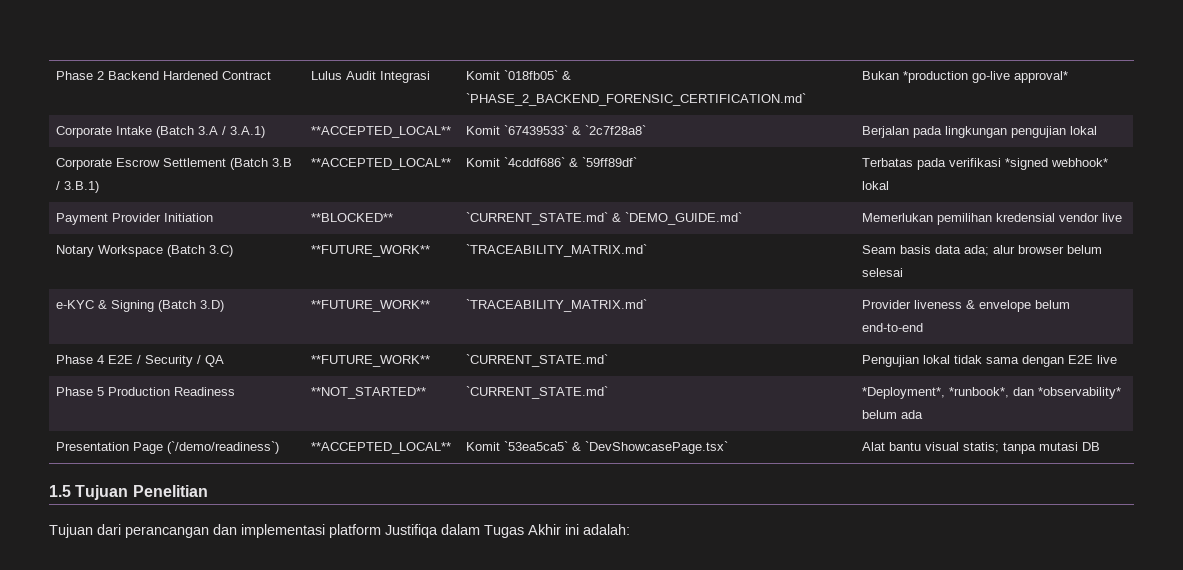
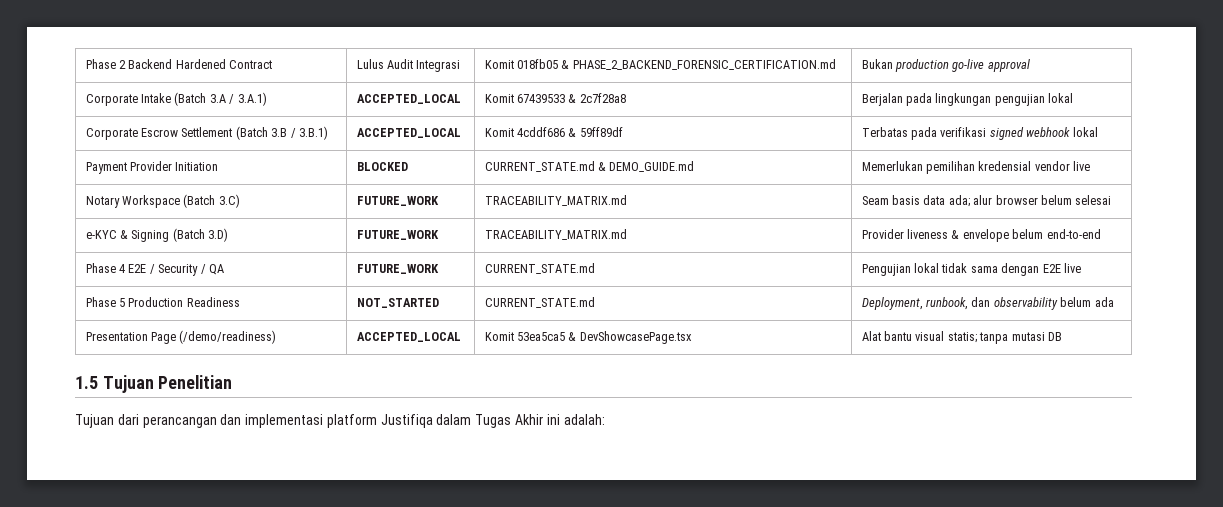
- Phase 2 Backend Hardened Contract | Lulus Audit Integrasi | Komit `018fb05` & `PHASE_2_BACKEND_FORENSIC_CERTIFICATION.md` | Bukan *production go-live approval*
+ Phase 2 Backend Hardened Contract | Lulus Audit Integrasi | Komit 018fb05 & PHASE_2_BACKEND_FORENSIC_CERTIFICATION.md | Bukan production go-live approval
- Corporate Intake (Batch 3.A / 3.A.1) | **ACCEPTED_LOCAL** | Komit `67439533` & `2c7f28a8` | Berjalan pada lingkungan pengujian lokal
+ Corporate Intake (Batch 3.A / 3.A.1) | ACCEPTED_LOCAL | Komit 67439533 & 2c7f28a8 | Berjalan pada lingkungan pengujian lokal
- Corporate Escrow Settlement (Batch 3.B / 3.B.1) | **ACCEPTED_LOCAL** | Komit `4cddf686` & `59ff89df` | Terbatas pada verifikasi *signed webhook* lokal
+ Corporate Escrow Settlement (Batch 3.B / 3.B.1) | ACCEPTED_LOCAL | Komit 4cddf686 & 59ff89df | Terbatas pada verifikasi signed webhook lokal
- Payment Provider Initiation | **BLOCKED** | `CURRENT_STATE.md` & `DEMO_GUIDE.md` | Memerlukan pemilihan kredensial vendor live
+ Payment Provider Initiation | BLOCKED | CURRENT_STATE.md & DEMO_GUIDE.md | Memerlukan pemilihan kredensial vendor live
- Notary Workspace (Batch 3.C) | **FUTURE_WORK** | `TRACEABILITY_MATRIX.md` | Seam basis data ada; alur browser belum selesai
+ Notary Workspace (Batch 3.C) | FUTURE_WORK | TRACEABILITY_MATRIX.md | Seam basis data ada; alur browser belum selesai
- e-KYC & Signing (Batch 3.D) | **FUTURE_WORK** | `TRACEABILITY_MATRIX.md` | Provider liveness & envelope belum end-to-end
+ e-KYC & Signing (Batch 3.D) | FUTURE_WORK | TRACEABILITY_MATRIX.md | Provider liveness & envelope belum end-to-end
- Phase 4 E2E / Security / QA | **FUTURE_WORK** | `CURRENT_STATE.md` | Pengujian lokal tidak sama dengan E2E live
+ Phase 4 E2E / Security / QA | FUTURE_WORK | CURRENT_STATE.md | Pengujian lokal tidak sama dengan E2E live
- Phase 5 Production Readiness | **NOT_STARTED** | `CURRENT_STATE.md` | *Deployment*, *runbook*, dan *observability* belum ada
+ Phase 5 Production Readiness | NOT_STARTED | CURRENT_STATE.md | Deployment, runbook, dan observability belum ada
- Presentation Page (`/demo/readiness`) | **ACCEPTED_LOCAL** | Komit `53ea5ca5` & `DevShowcasePage.tsx` | Alat bantu visual statis; tanpa mutasi DB
+ Presentation Page (/demo/readiness) | ACCEPTED_LOCAL | Komit 53ea5ca5 & DevShowcasePage.tsx | Alat bantu visual statis; tanpa mutasi DB

